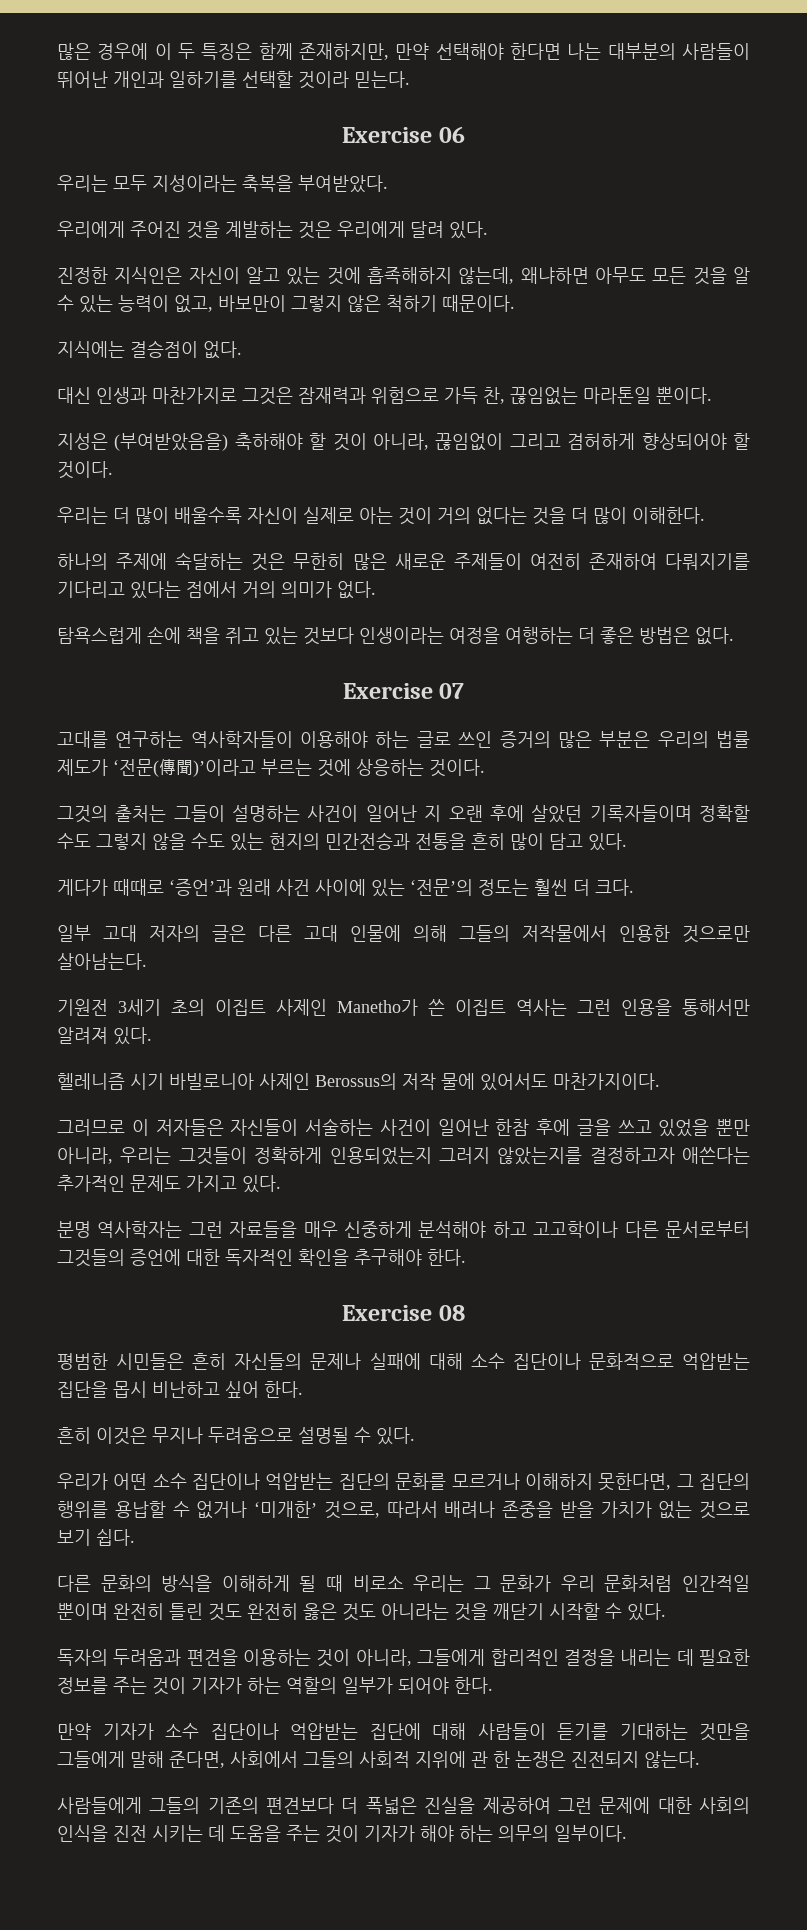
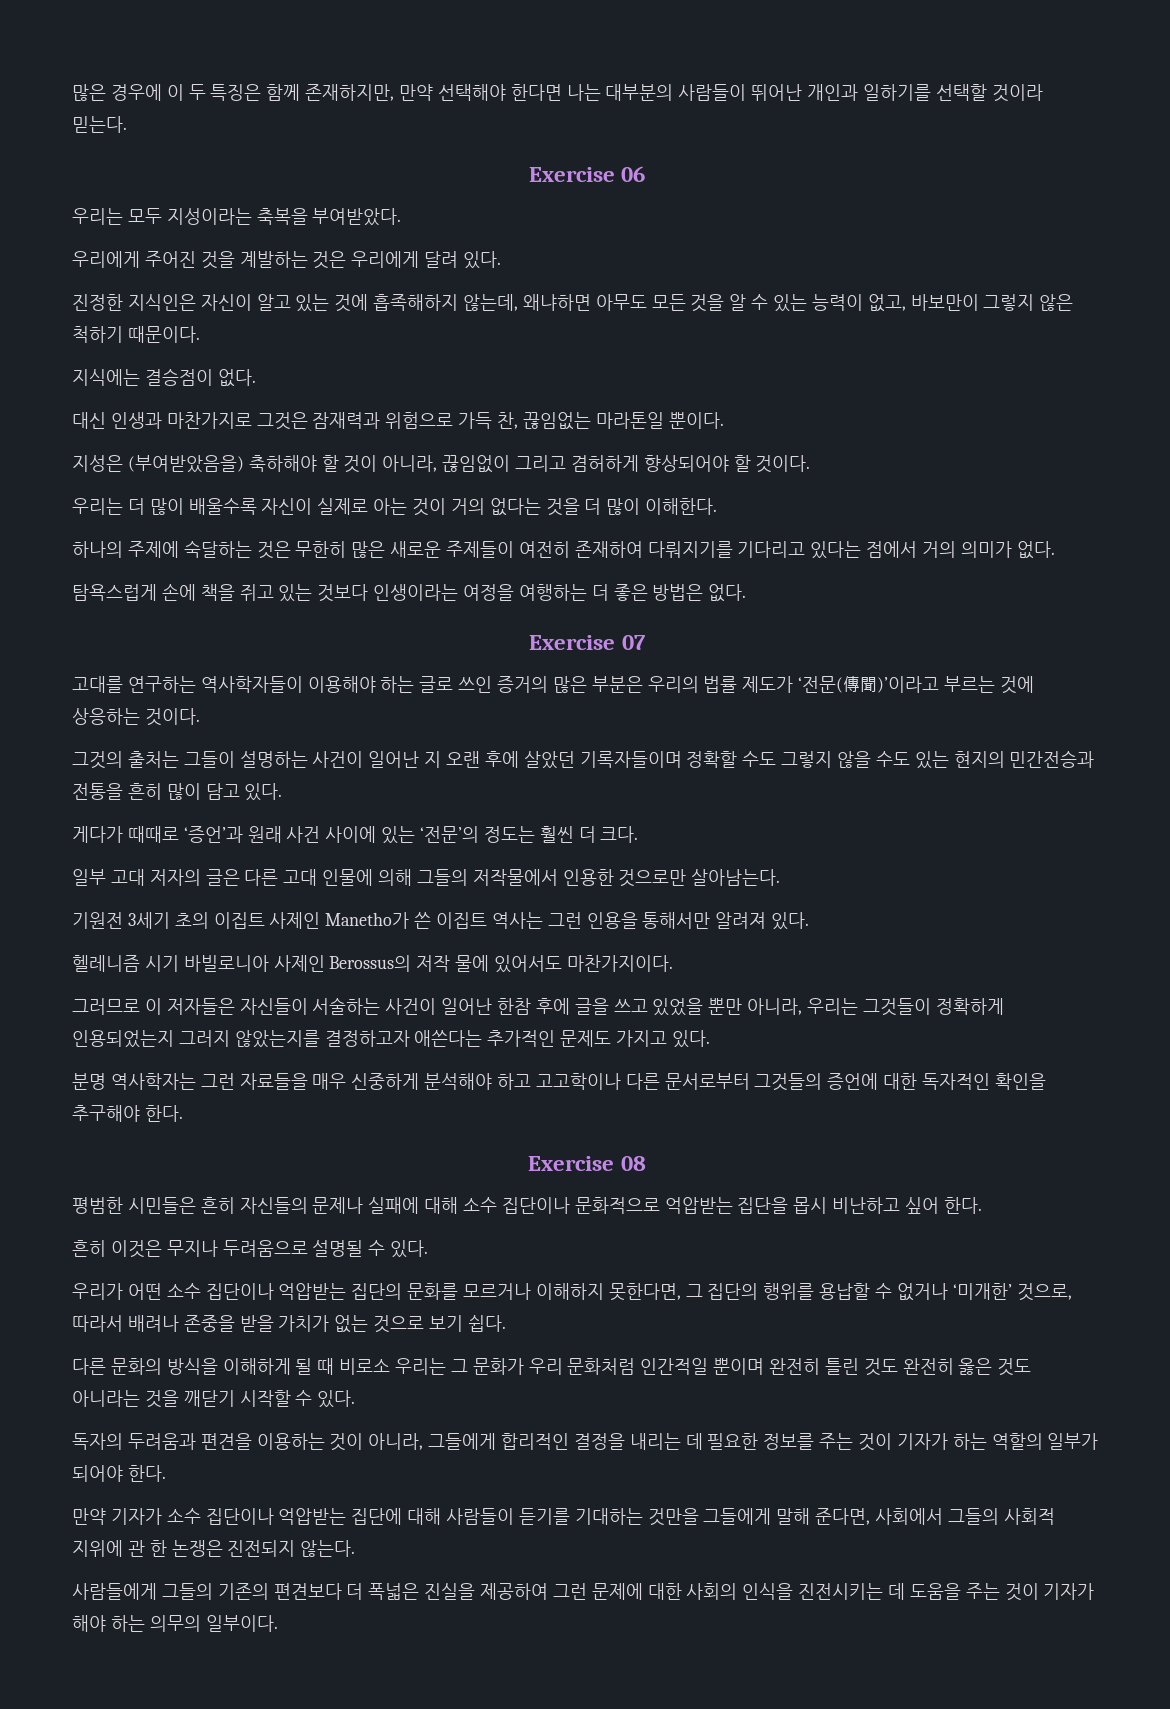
- 사람들에게 그들의 기존의 편견보다 더 폭넓은 진실을 제공하여 그런 문제에 대한 사회의 인식을 진전 시키는 데 도움을 주는 것이 기자가 해야 하는 의무의 일부이다.
+ 사람들에게 그들의 기존의 편견보다 더 폭넓은 진실을 제공하여 그런 문제에 대한 사회의 인식을 진전시키는 데 도움을 주는 것이 기자가 해야 하는 의무의 일부이다.

